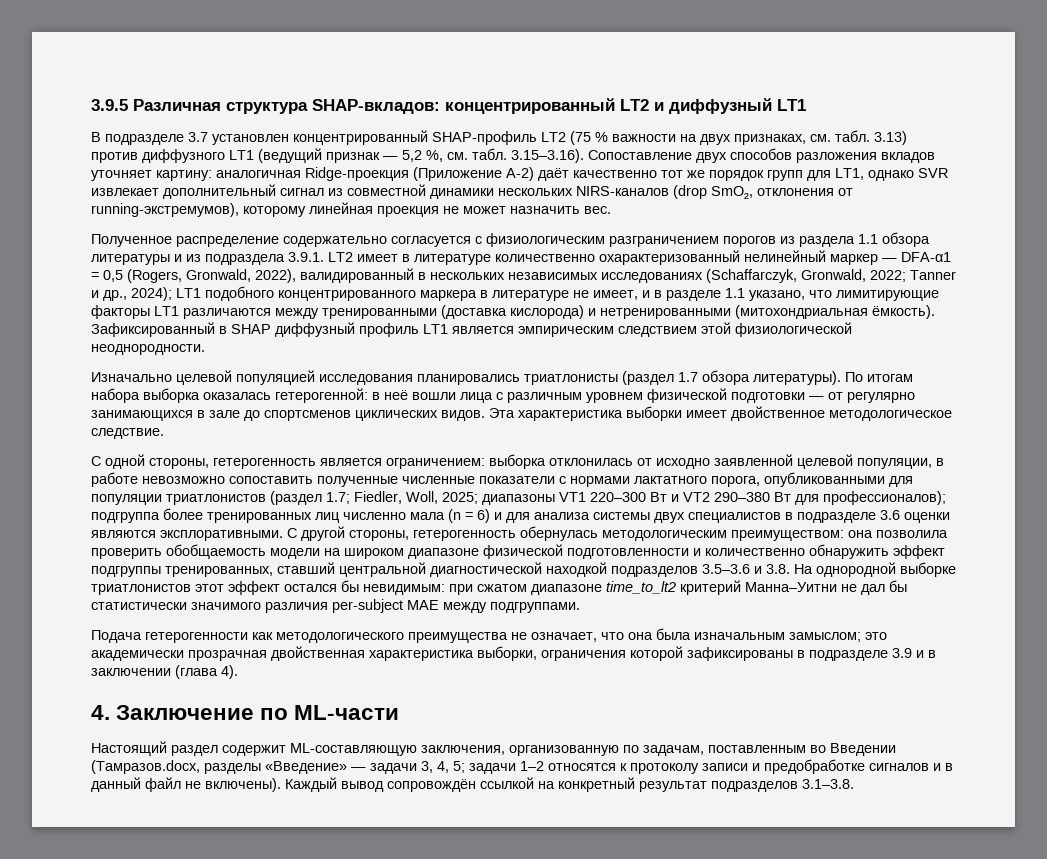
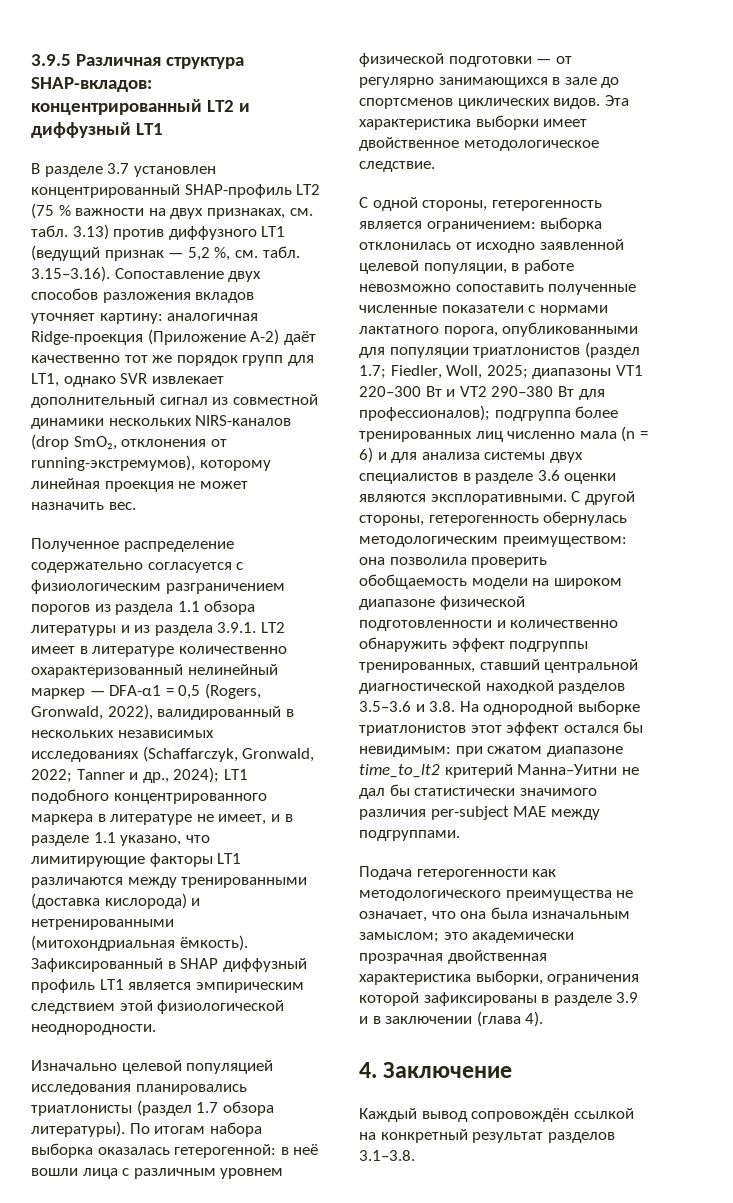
- В подразделе 3.7 установлен концентрированный SHAP-профиль LT2 (75 % важности на двух признаках, см. табл.
+ В разделе 3.7 установлен концентрированный SHAP-профиль LT2 (75 % важности на двух признаках, см. табл.
- Полученное распределение содержательно согласуется с физиологическим разграничением порогов из раздела 1.1 обзора литературы и из подраздела 3.9.1. LT2 имеет в литературе количественно охарактеризованный нелинейный маркер — DFA-α1 = 0,5 (Rogers, Gronwald, 2022), валидированный в нескольких независимых исследованиях (Schaffarczyk, Gronwald, 2022;
+ Полученное распределение содержательно согласуется с физиологическим разграничением порогов из раздела 1.1 обзора литературы и из раздела 3.9.1. LT2 имеет в литературе количественно охарактеризованный нелинейный маркер — DFA-α1 = 0,5 (Rogers, Gronwald, 2022), валидированный в нескольких независимых исследованиях (Schaffarczyk, Gronwald, 2022;
- подгруппа более тренированных лиц численно мала (n = 6) и для анализа системы двух специалистов в подразделе 3.6 оценки являются эксплоративными.
+ подгруппа более тренированных лиц численно мала (n = 6) и для анализа системы двух специалистов в разделе 3.6 оценки являются эксплоративными.
- С другой стороны, гетерогенность обернулась методологическим преимуществом: она позволила проверить обобщаемость модели на широком диапазоне физической подготовленности и количественно обнаружить эффект подгруппы тренированных, ставший центральной диагностической находкой подразделов 3.5–3.6 и 3.8. На однородной выборке триатлонистов этот эффект остался бы невидимым: при сжатом диапазоне time_to_lt2 критерий Манна–Уитни не дал бы статистически значимого различия per-subject MAE между подгруппами.
+ С другой стороны, гетерогенность обернулась методологическим преимуществом: она позволила проверить обобщаемость модели на широком диапазоне физической подготовленности и количественно обнаружить эффект подгруппы тренированных, ставший центральной диагностической находкой разделов 3.5–3.6 и 3.8. На однородной выборке триатлонистов этот эффект остался бы невидимым: при сжатом диапазоне time_to_lt2 критерий Манна–Уитни не дал бы статистически значимого различия per-subject MAE между подгруппами.
- Подача гетерогенности как методологического преимущества не означает, что она была изначальным замыслом; это академически прозрачная двойственная характеристика выборки, ограничения которой зафиксированы в подразделе 3.9 и в заключении (глава 4).
+ Подача гетерогенности как методологического преимущества не означает, что она была изначальным замыслом; это академически прозрачная двойственная характеристика выборки, ограничения которой зафиксированы в разделе 3.9 и в заключении (глава 4).
- 4. Заключение по ML-части
- Настоящий раздел содержит ML-составляющую заключения, организованную по задачам, поставленным во Введении (Тамразов.docx, разделы «Введение» — задачи 3, 4, 5; задачи 1–2 относятся к протоколу записи и предобработке сигналов и в данный файл не включены). Каждый вывод сопровождён ссылкой на конкретный результат подразделов 3.1–3.8.
+ 4. Заключение
+ Каждый вывод сопровождён ссылкой на конкретный результат разделов 3.1–3.8.

